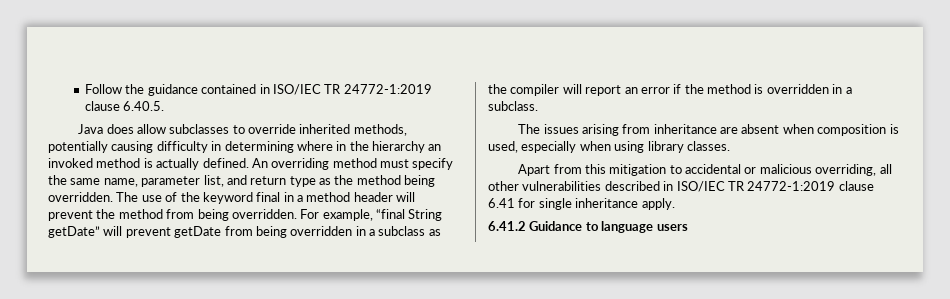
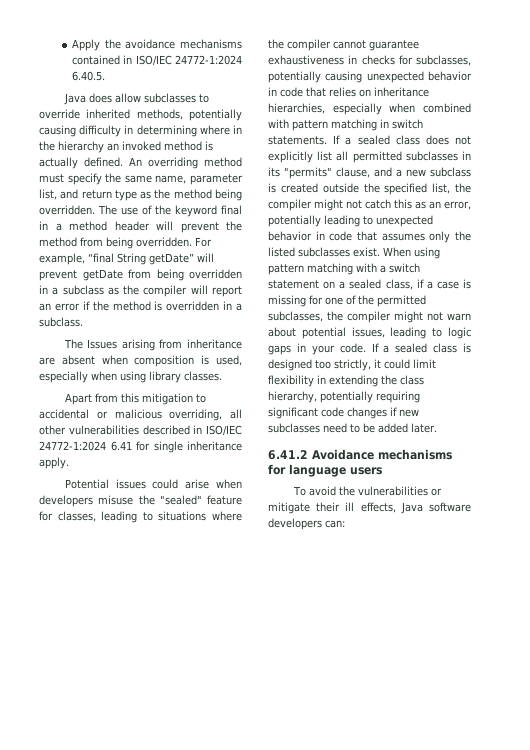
- Follow the guidance contained in ISO/IEC TR 24772-1:2019 clause 6.40.5.
+ Apply the avoidance mechanisms contained in ISO/IEC 24772-1:2024 6.40.5.
- The issues arising from inheritance are absent when composition is used, especially when using library classes.
+ The Issues arising from inheritance are absent when composition is used, especially when using library classes.
- Apart from this mitigation to accidental or malicious overriding, all other vulnerabilities described in ISO/IEC TR 24772-1:2019 clause 6.41 for single inheritance apply.
+ Apart from this mitigation to accidental or malicious overriding, all other vulnerabilities described in ISO/IEC 24772-1:2024 6.41 for single inheritance apply.
- 6.41.2 Guidance to language users
+ Potential issues could arise when developers misuse the "sealed" feature for classes, leading to situations where the compiler cannot guarantee exhaustiveness in checks for subclasses, potentially causing unexpected behavior in code that relies on inheritance hierarchies, especially when combined with pattern matching in switch statements. If a sealed class does not explicitly list all permitted subclasses in its "permits" clause, and a new subclass is created outside the specified list, the compiler might not catch this as an error, potentially leading to unexpected behavior in code that assumes only the listed subclasses exist. When using pattern matching with a switch statement on a sealed class, if a case is missing for one of the permitted subclasses, the compiler might not warn about potential issues, leading to logic gaps in your code. If a sealed class is designed too strictly, it could limit flexibility in extending the class hierarchy, potentially requiring significant code changes if new subclasses need to be added later.
+ 6.41.2 Avoidance mechanisms for language users
+ To avoid the vulnerabilities or mitigate their ill effects, Java software developers can:

